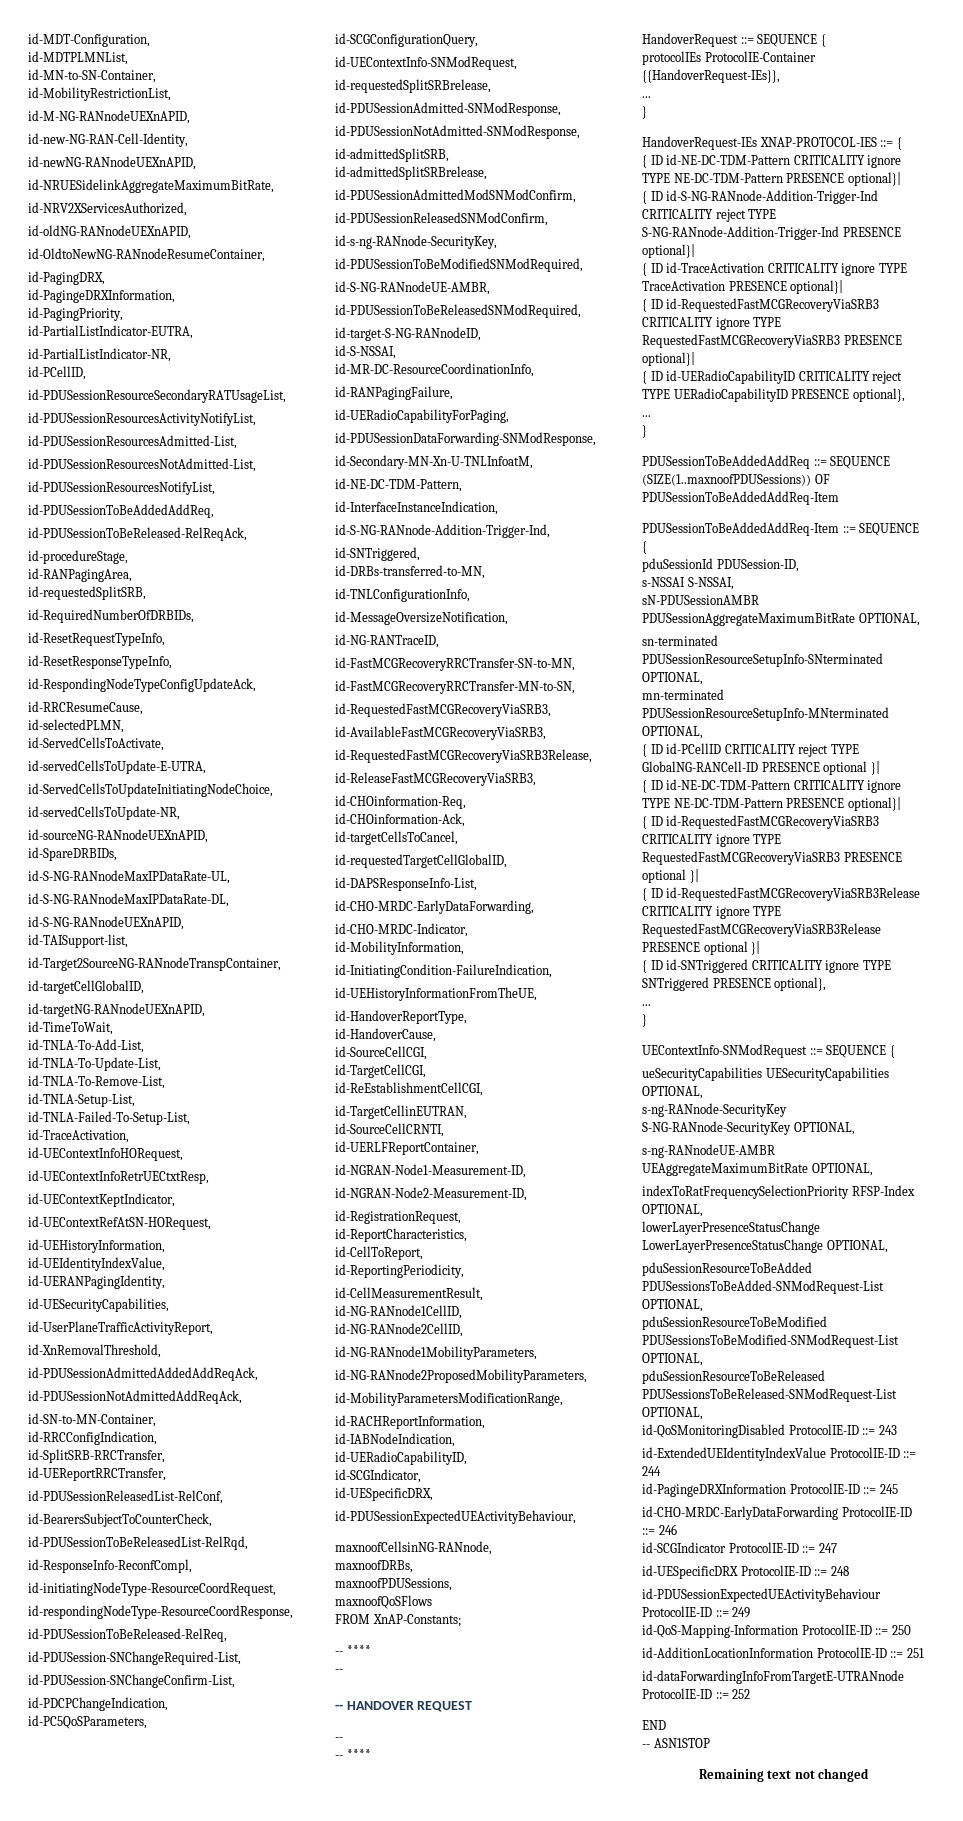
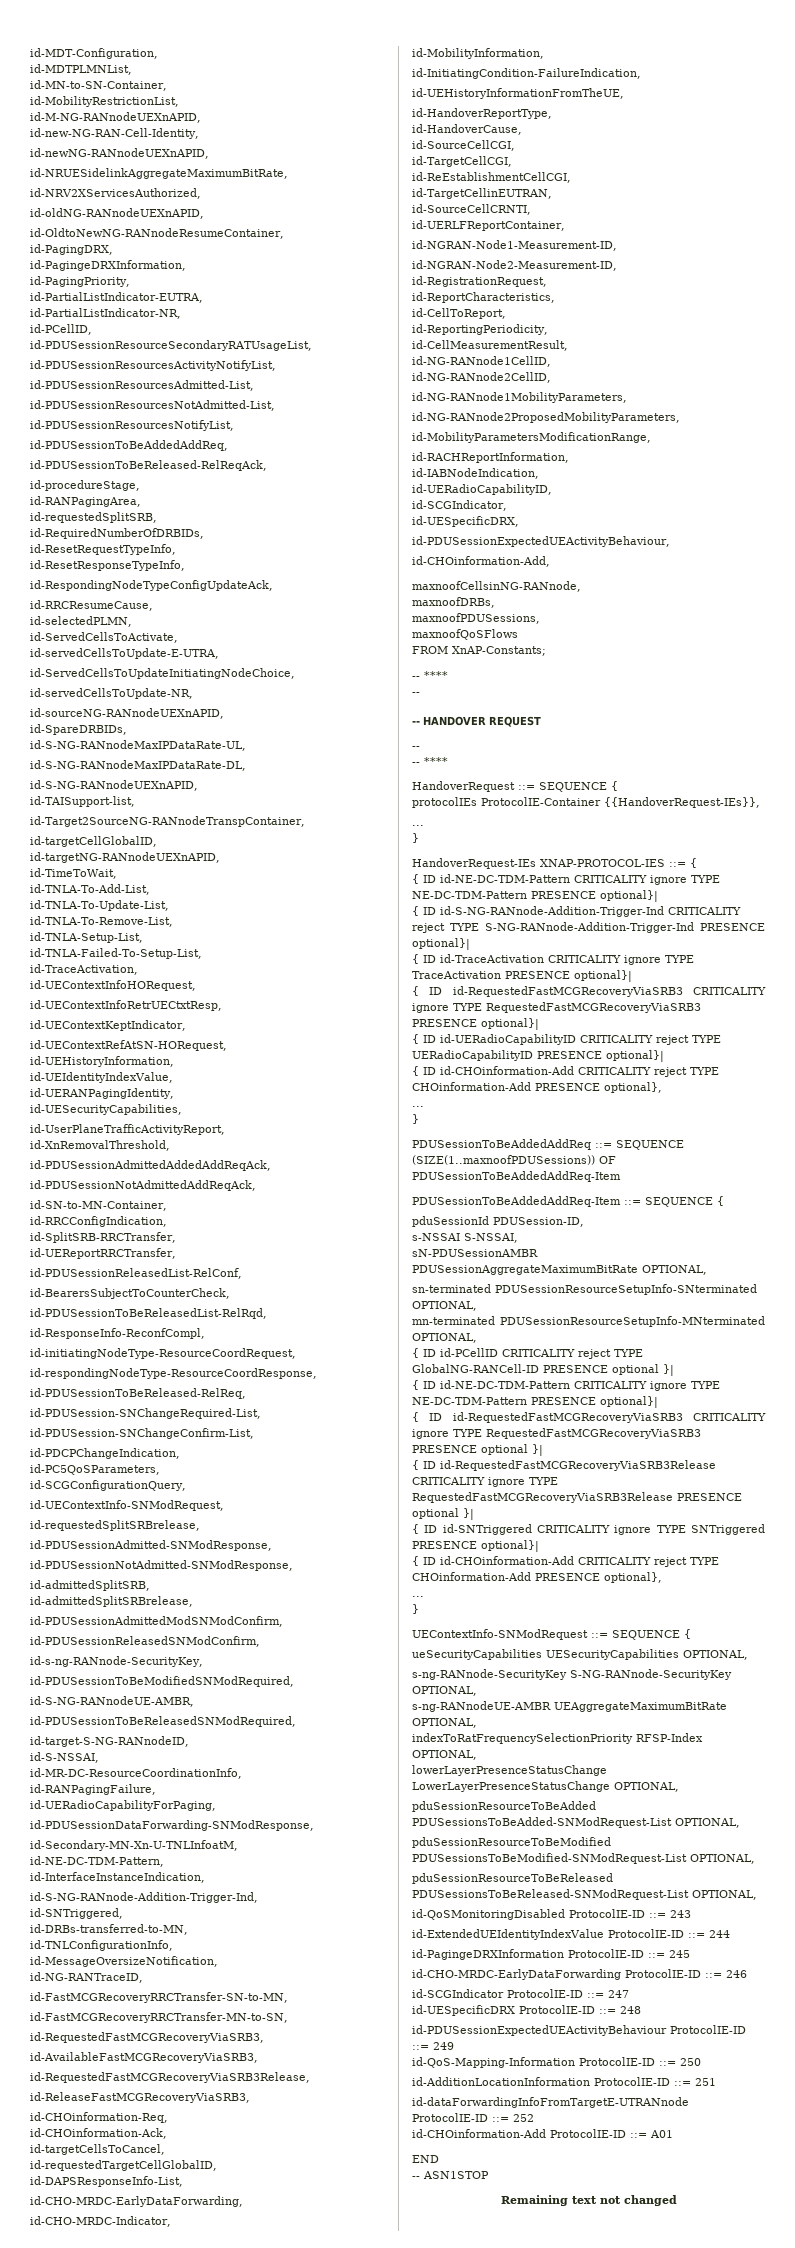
+ id-CHOinformation-Add,
- { ID id-UERadioCapabilityID CRITICALITY reject TYPE UERadioCapabilityID PRESENCE optional},
+ { ID id-UERadioCapabilityID CRITICALITY reject TYPE UERadioCapabilityID PRESENCE optional}|
+ { ID id-CHOinformation-Add CRITICALITY reject TYPE CHOinformation-Add PRESENCE optional},
- { ID id-SNTriggered CRITICALITY ignore TYPE SNTriggered PRESENCE optional},
+ { ID id-SNTriggered CRITICALITY ignore TYPE SNTriggered PRESENCE optional}|
+ { ID id-CHOinformation-Add CRITICALITY reject TYPE CHOinformation-Add PRESENCE optional},
+ id-CHOinformation-Add ProtocolIE-ID ::= A01

